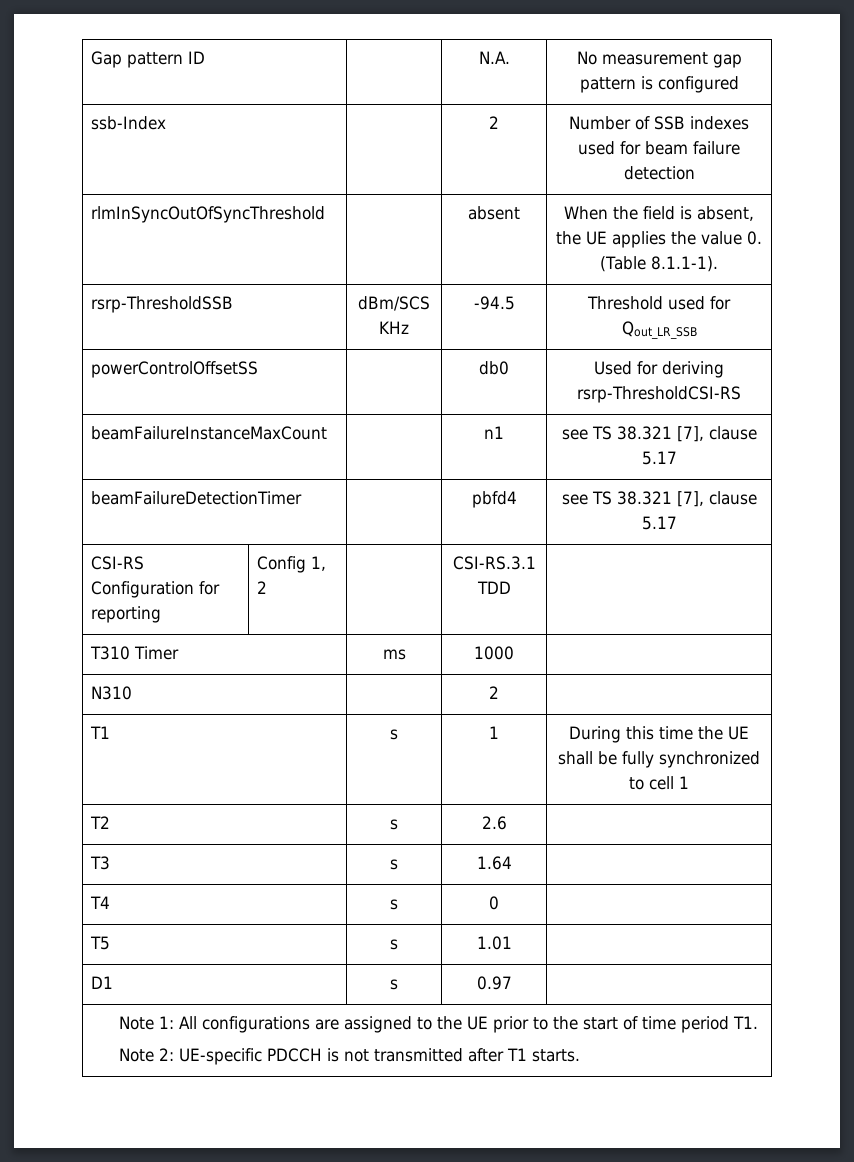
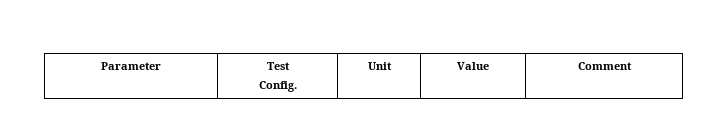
- Gap pattern ID | | N.A. | No measurement gap pattern is configured
- ssb-Index | | 2 | Number of SSB indexes used for beam failure detection
- rlmInSyncOutOfSyncThreshold | | absent | When the field is absent, the UE applies the value 0. (Table 8.1.1-1).
- rsrp-ThresholdSSB | dBm/SCS KHz | -94.5 | Threshold used for Qout_LR_SSB
- powerControlOffsetSS | | db0 | Used for deriving rsrp-ThresholdCSI-RS
- beamFailureInstanceMaxCount | | n1 | see TS 38.321 [7], clause 5.17
- beamFailureDetectionTimer | | pbfd4 | see TS 38.321 [7], clause 5.17
- CSI-RS Configuration for reporting | Config 1, 2 | | CSI-RS.3.1 TDD |
- T310 Timer | ms | 1000 |
- N310 | | 2 |
- T1 | s | 1 | During this time the UE shall be fully synchronized to cell 1
- T2 | s | 2.6 |
- T3 | s | 1.64 |
- T4 | s | 0 |
- T5 | s | 1.01 |
- D1 | s | 0.97 |
- Note 1: All configurations are assigned to the UE prior to the start of time period T1.
- Note 2: UE-specific PDCCH is not transmitted after T1 starts.
+ Parameter | Test
+ Config. | Unit | Value | Comment

